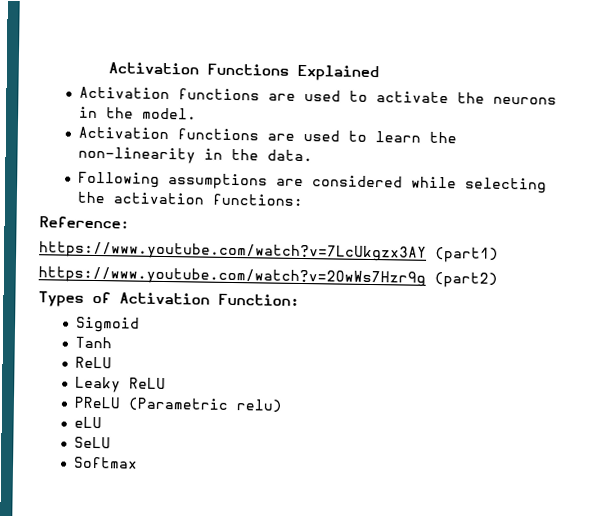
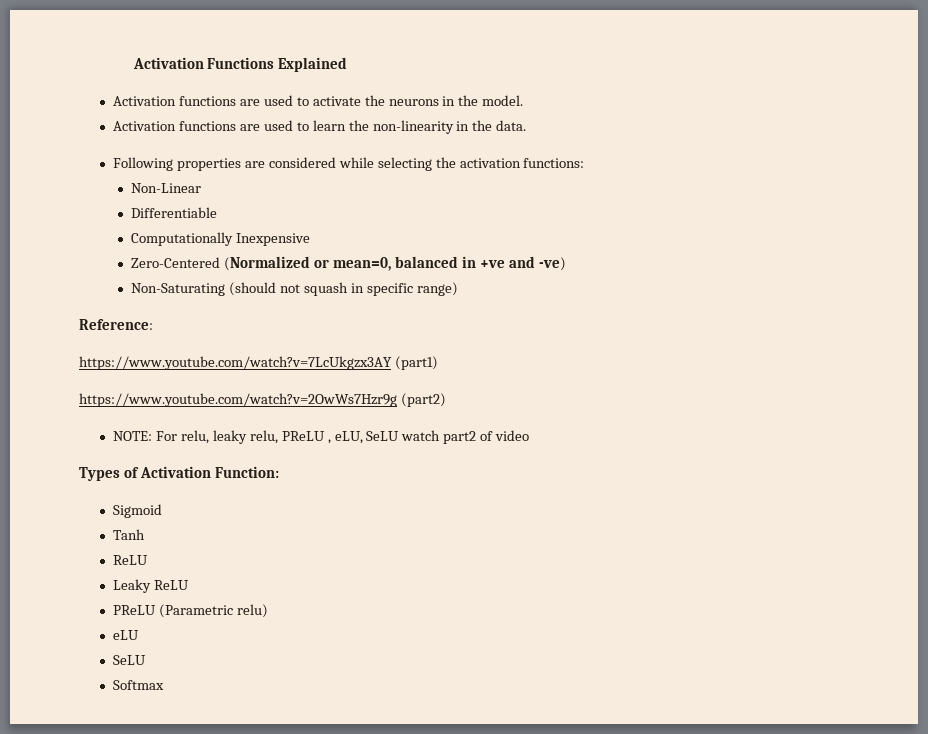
- Following assumptions are considered while selecting the activation functions:
+ Following properties are considered while selecting the activation functions:
+ Non-Linear
+ Differentiable
+ Computationally Inexpensive
+ Zero-Centered (Normalized or mean=0, balanced in +ve and -ve)
+ Non-Saturating (should not squash in specific range)
+ NOTE: For relu, leaky relu, PReLU , eLU, SeLU watch part2 of video

